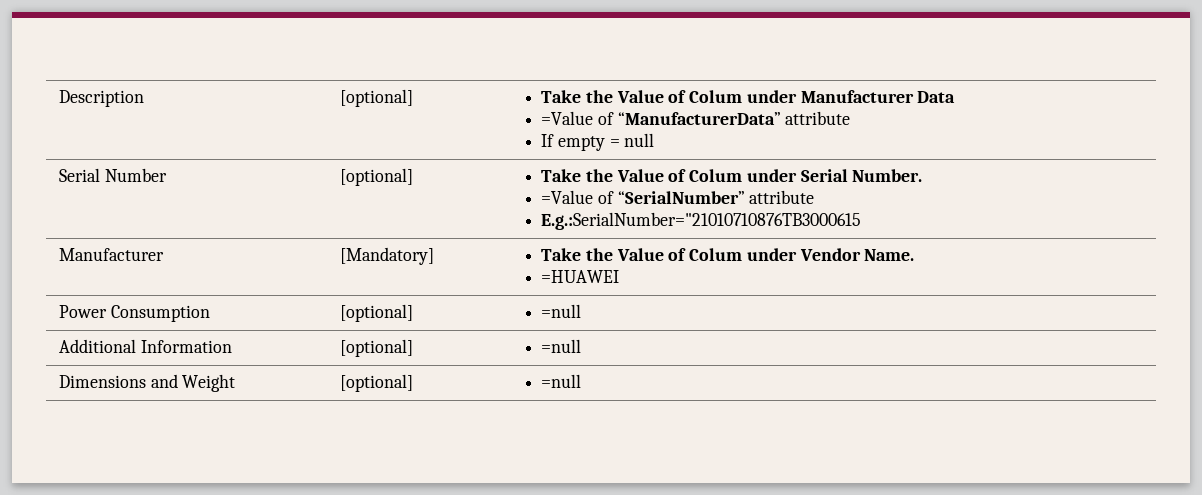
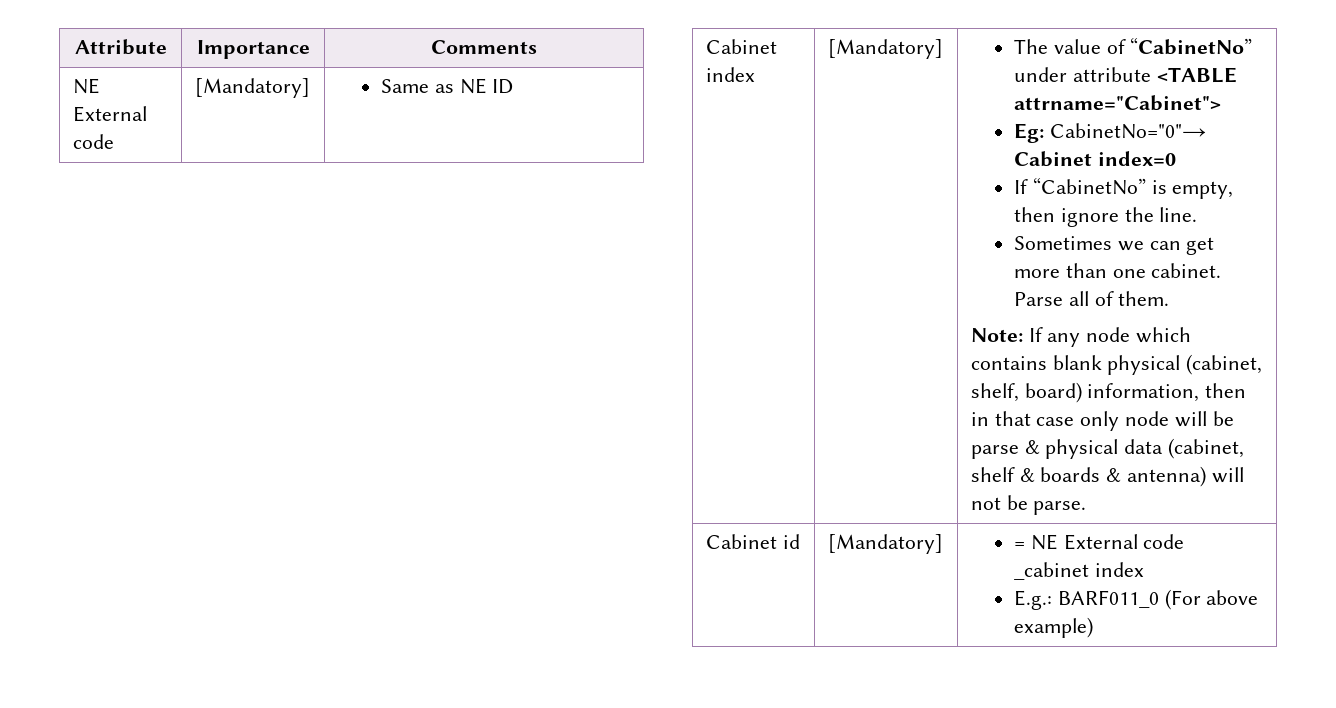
- Description | [optional] | Take the Value of Colum under Manufacturer Data
- =Value of “ManufacturerData” attribute
- If empty = null
- Serial Number | [optional] | Take the Value of Colum under Serial Number.
- =Value of “SerialNumber” attribute
- E.g.:SerialNumber="21010710876TB3000615
- Manufacturer | [Mandatory] | Take the Value of Colum under Vendor Name.
- =HUAWEI
- Power Consumption | [optional] | =null
- Additional Information | [optional] | =null
- Dimensions and Weight | [optional] | =null
+ Attribute | Importance | Comments
+ NE External code | [Mandatory] | Same as NE ID
+ Cabinet index | [Mandatory] | The value of “CabinetNo” under attribute <TABLE attrname="Cabinet">
+ Eg: CabinetNo="0"→ Cabinet index=0
+ If “CabinetNo” is empty, then ignore the line.
+ Sometimes we can get more than one cabinet. Parse all of them.
+ Note: If any node which contains blank physical (cabinet, shelf, board) information, then in that case only node will be parse & physical data (cabinet, shelf & boards & antenna) will not be parse.
+ Cabinet id | [Mandatory] | = NE External code _cabinet index
+ E.g.: BARF011_0 (For above example)

